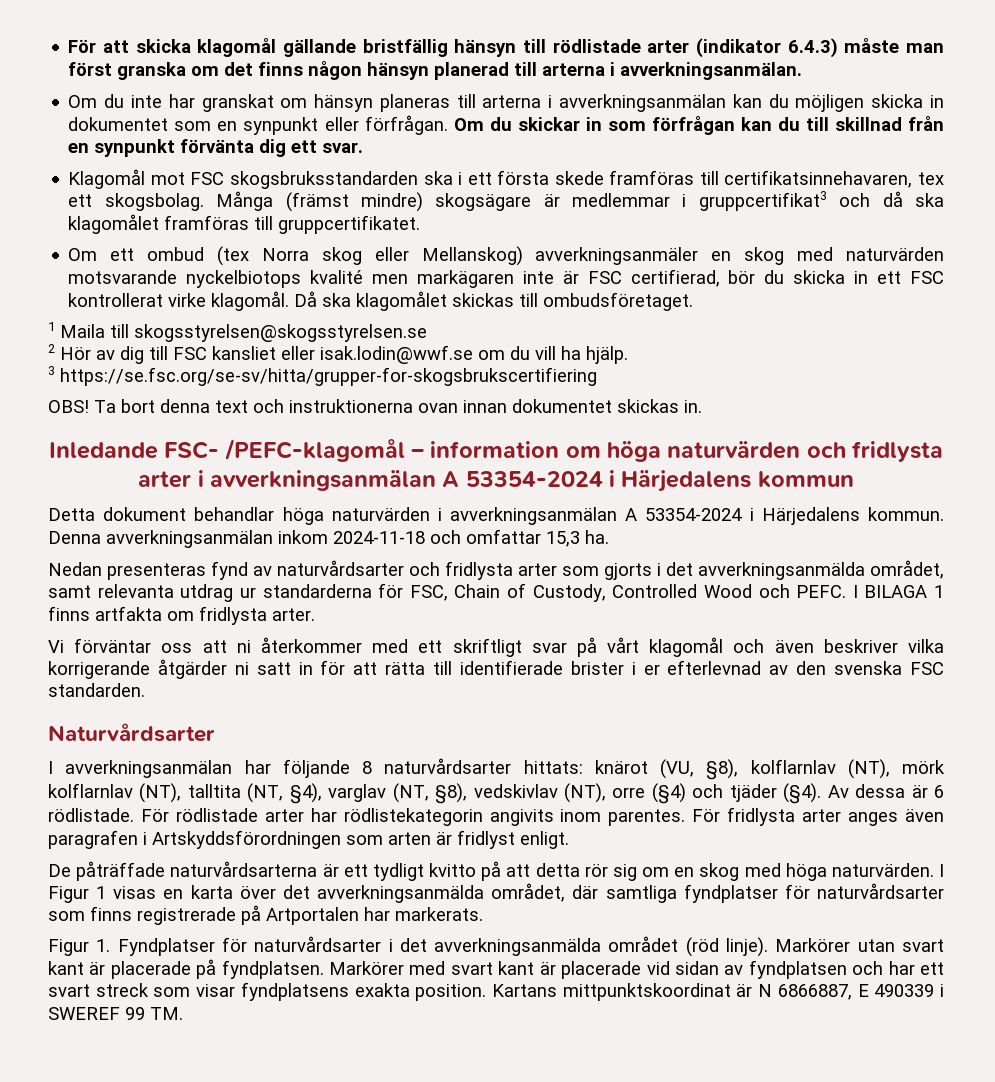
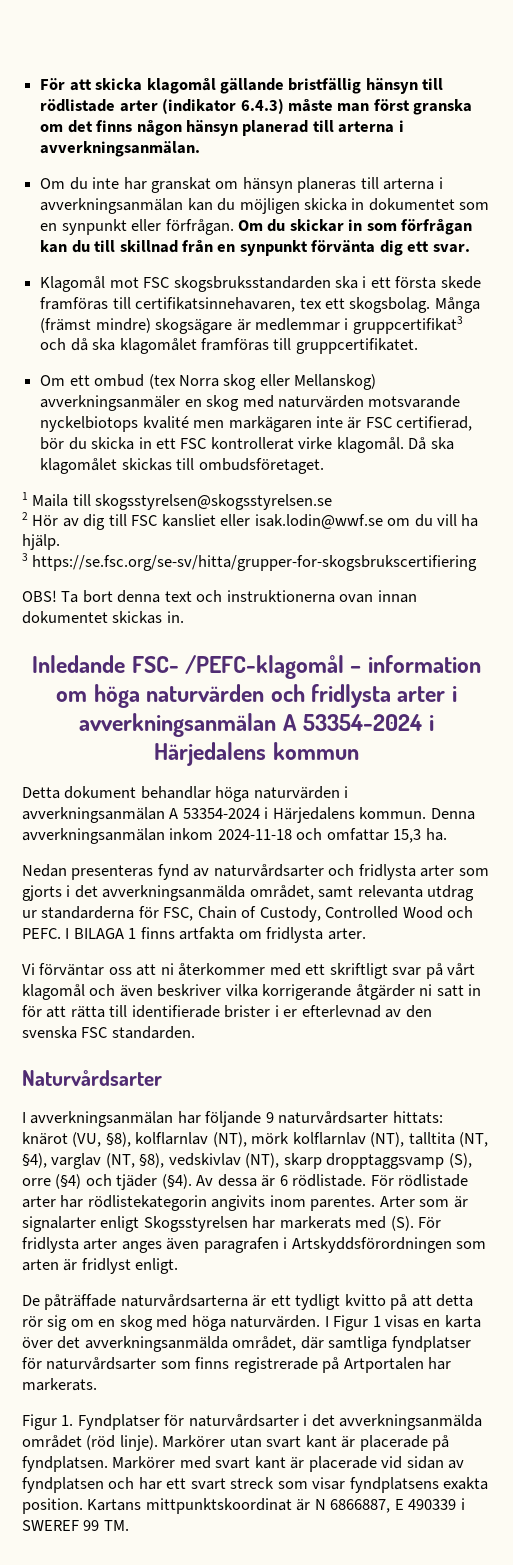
- I avverkningsanmälan har följande 8 naturvårdsarter hittats: knärot (VU, §8), kolflarnlav (NT), mörk kolflarnlav (NT), talltita (NT, §4), varglav (NT, §8), vedskivlav (NT), orre (§4) och tjäder (§4).
+ I avverkningsanmälan har följande 9 naturvårdsarter hittats: knärot (VU, §8), kolflarnlav (NT), mörk kolflarnlav (NT), talltita (NT, §4), varglav (NT, §8), vedskivlav (NT), skarp dropptaggsvamp (S), orre (§4) och tjäder (§4).
- För fridlysta arter anges även paragrafen i Artskyddsförordningen som arten är fridlyst enligt.
+ Arter som är signalarter enligt Skogsstyrelsen har markerats med (S). För fridlysta arter anges även paragrafen i Artskyddsförordningen som arten är fridlyst enligt.

